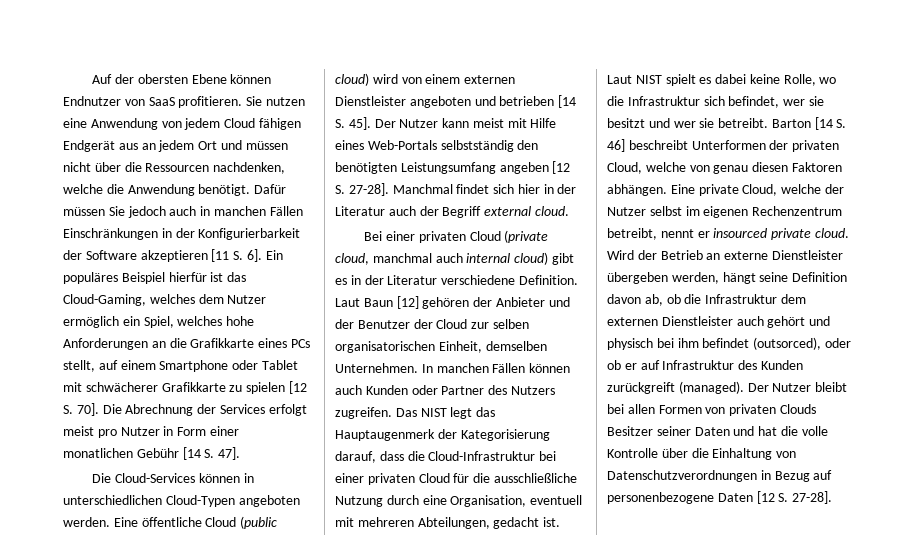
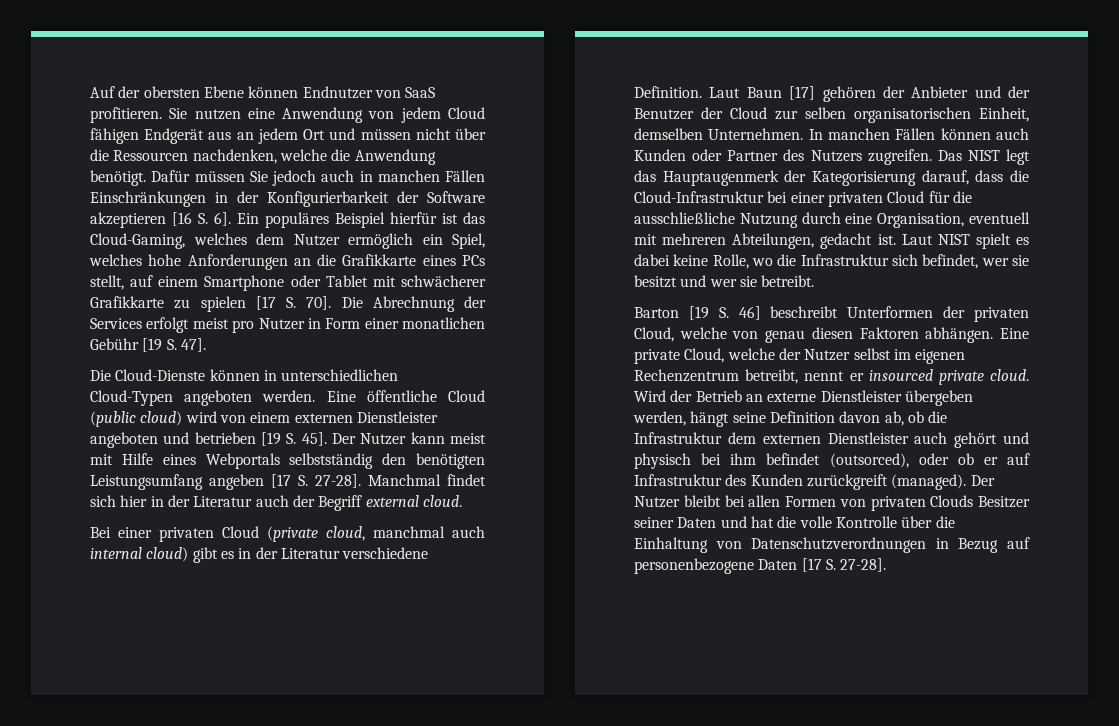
- Dafür müssen Sie jedoch auch in manchen Fällen Einschränkungen in der Konfigurierbarkeit der Software akzeptieren [11 S. 6].
+ Dafür müssen Sie jedoch auch in manchen Fällen Einschränkungen in der Konfigurierbarkeit der Software akzeptieren [16 S. 6].
- Ein populäres Beispiel hierfür ist das Cloud-Gaming, welches dem Nutzer ermöglich ein Spiel, welches hohe Anforderungen an die Grafikkarte eines PCs stellt, auf einem Smartphone oder Tablet mit schwächerer Grafikkarte zu spielen [12 S. 70].
+ Ein populäres Beispiel hierfür ist das Cloud-Gaming, welches dem Nutzer ermöglich ein Spiel, welches hohe Anforderungen an die Grafikkarte eines PCs stellt, auf einem Smartphone oder Tablet mit schwächerer Grafikkarte zu spielen [17 S. 70].
- Die Abrechnung der Services erfolgt meist pro Nutzer in Form einer monatlichen Gebühr [14 S. 47].
+ Die Abrechnung der Services erfolgt meist pro Nutzer in Form einer monatlichen Gebühr [19 S. 47].
- Die Cloud-Services können in unterschiedlichen Cloud-Typen angeboten werden.
+ Die Cloud-Dienste können in unterschiedlichen Cloud-Typen angeboten werden.
- Eine öffentliche Cloud (public cloud) wird von einem externen Dienstleister angeboten und betrieben [14 S. 45].
+ Eine öffentliche Cloud (public cloud) wird von einem externen Dienstleister angeboten und betrieben [19 S. 45].
- Der Nutzer kann meist mit Hilfe eines Web-Portals selbstständig den benötigten Leistungsumfang angeben [12 S. 27-28].
+ Der Nutzer kann meist mit Hilfe eines Webportals selbstständig den benötigten Leistungsumfang angeben [17 S. 27-28].
- Laut Baun [12] gehören der Anbieter und der Benutzer der Cloud zur selben organisatorischen Einheit, demselben Unternehmen.
+ Laut Baun [17] gehören der Anbieter und der Benutzer der Cloud zur selben organisatorischen Einheit, demselben Unternehmen.
- Laut NIST spielt es dabei keine Rolle, wo die Infrastruktur sich befindet, wer sie besitzt und wer sie betreibt. Barton [14 S. 46] beschreibt Unterformen der privaten Cloud, welche von genau diesen Faktoren abhängen.
+ Laut NIST spielt es dabei keine Rolle, wo die Infrastruktur sich befindet, wer sie besitzt und wer sie betreibt.
+ Barton [19 S. 46] beschreibt Unterformen der privaten Cloud, welche von genau diesen Faktoren abhängen.
- Der Nutzer bleibt bei allen Formen von privaten Clouds Besitzer seiner Daten und hat die volle Kontrolle über die Einhaltung von Datenschutzverordnungen in Bezug auf personenbezogene Daten [12 S. 27-28].
+ Der Nutzer bleibt bei allen Formen von privaten Clouds Besitzer seiner Daten und hat die volle Kontrolle über die Einhaltung von Datenschutzverordnungen in Bezug auf personenbezogene Daten [17 S. 27-28].

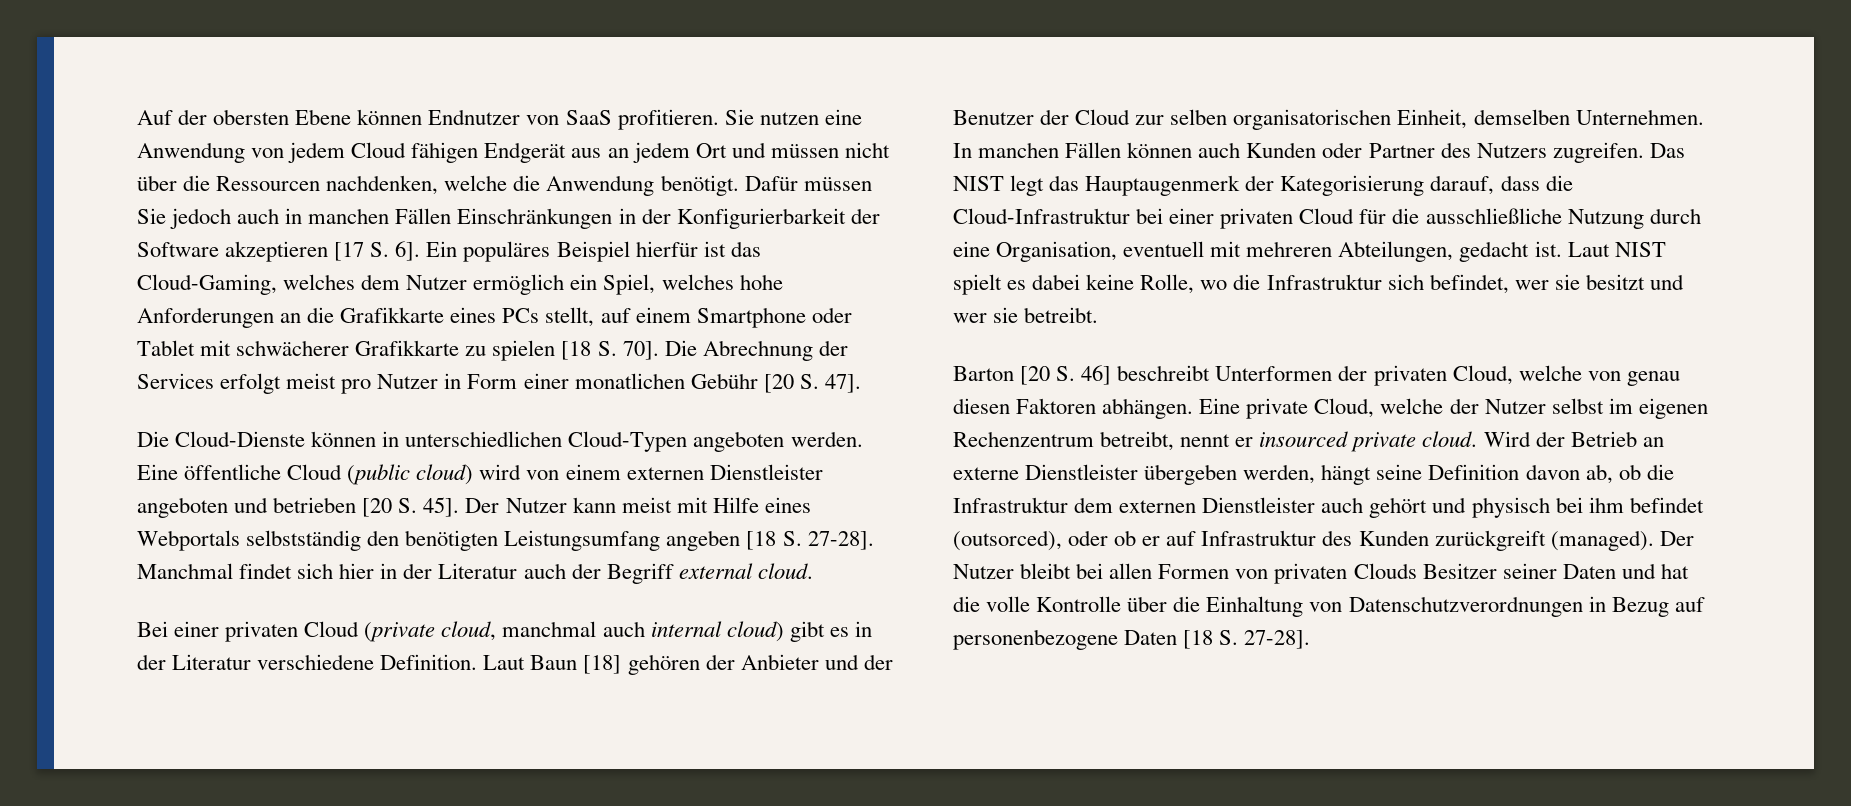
- Dafür müssen Sie jedoch auch in manchen Fällen Einschränkungen in der Konfigurierbarkeit der Software akzeptieren [16 S. 6].
+ Dafür müssen Sie jedoch auch in manchen Fällen Einschränkungen in der Konfigurierbarkeit der Software akzeptieren [17 S. 6].
- Ein populäres Beispiel hierfür ist das Cloud-Gaming, welches dem Nutzer ermöglich ein Spiel, welches hohe Anforderungen an die Grafikkarte eines PCs stellt, auf einem Smartphone oder Tablet mit schwächerer Grafikkarte zu spielen [17 S. 70].
+ Ein populäres Beispiel hierfür ist das Cloud-Gaming, welches dem Nutzer ermöglich ein Spiel, welches hohe Anforderungen an die Grafikkarte eines PCs stellt, auf einem Smartphone oder Tablet mit schwächerer Grafikkarte zu spielen [18 S. 70].
- Die Abrechnung der Services erfolgt meist pro Nutzer in Form einer monatlichen Gebühr [19 S. 47].
+ Die Abrechnung der Services erfolgt meist pro Nutzer in Form einer monatlichen Gebühr [20 S. 47].
- Eine öffentliche Cloud (public cloud) wird von einem externen Dienstleister angeboten und betrieben [19 S. 45].
+ Eine öffentliche Cloud (public cloud) wird von einem externen Dienstleister angeboten und betrieben [20 S. 45].
- Der Nutzer kann meist mit Hilfe eines Webportals selbstständig den benötigten Leistungsumfang angeben [17 S. 27-28].
+ Der Nutzer kann meist mit Hilfe eines Webportals selbstständig den benötigten Leistungsumfang angeben [18 S. 27-28].
- Laut Baun [17] gehören der Anbieter und der Benutzer der Cloud zur selben organisatorischen Einheit, demselben Unternehmen.
+ Laut Baun [18] gehören der Anbieter und der Benutzer der Cloud zur selben organisatorischen Einheit, demselben Unternehmen.
- Barton [19 S. 46] beschreibt Unterformen der privaten Cloud, welche von genau diesen Faktoren abhängen.
+ Barton [20 S. 46] beschreibt Unterformen der privaten Cloud, welche von genau diesen Faktoren abhängen.
- Der Nutzer bleibt bei allen Formen von privaten Clouds Besitzer seiner Daten und hat die volle Kontrolle über die Einhaltung von Datenschutzverordnungen in Bezug auf personenbezogene Daten [17 S. 27-28].
+ Der Nutzer bleibt bei allen Formen von privaten Clouds Besitzer seiner Daten und hat die volle Kontrolle über die Einhaltung von Datenschutzverordnungen in Bezug auf personenbezogene Daten [18 S. 27-28].

